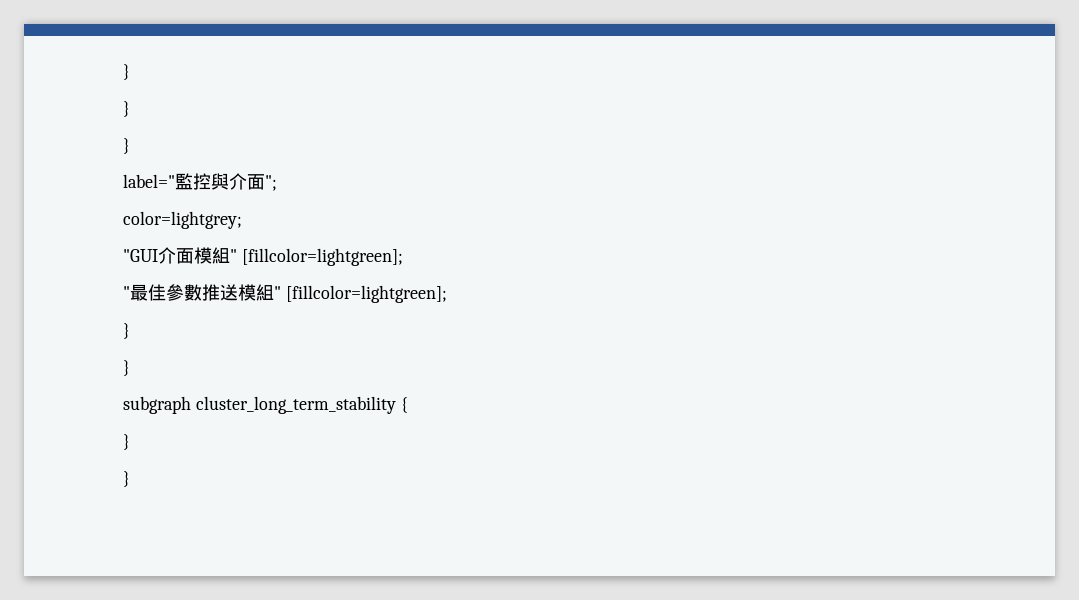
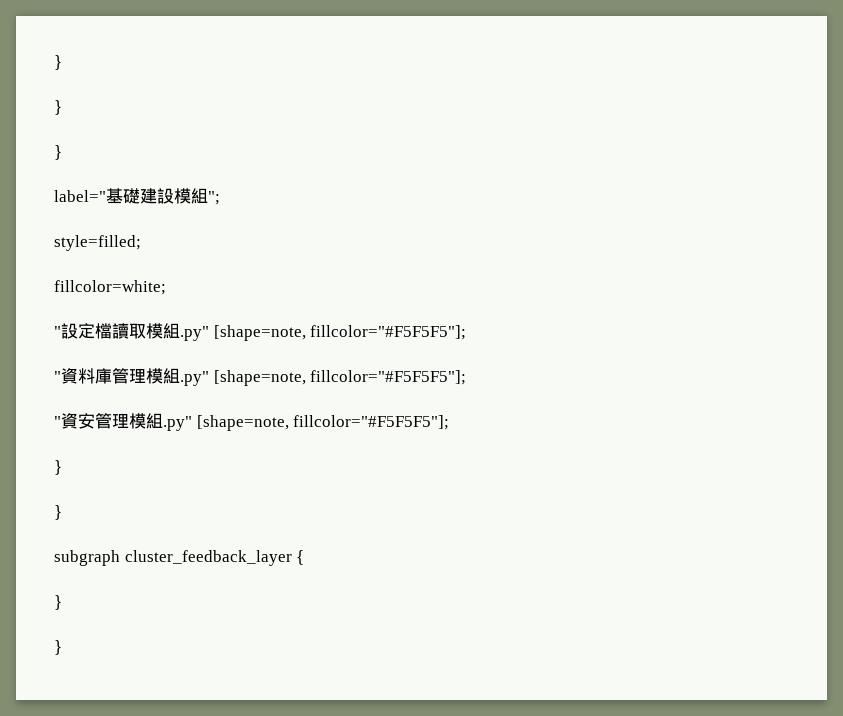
- label="監控與介面";
- color=lightgrey;
- "GUI介面模組" [fillcolor=lightgreen];
- "最佳參數推送模組" [fillcolor=lightgreen];
+ label="基礎建設模組";
+ style=filled;
+ fillcolor=white;
+ "設定檔讀取模組.py" [shape=note, fillcolor="#F5F5F5"];
+ "資料庫管理模組.py" [shape=note, fillcolor="#F5F5F5"];
+ "資安管理模組.py" [shape=note, fillcolor="#F5F5F5"];
- subgraph cluster_long_term_stability {
+ subgraph cluster_feedback_layer {

